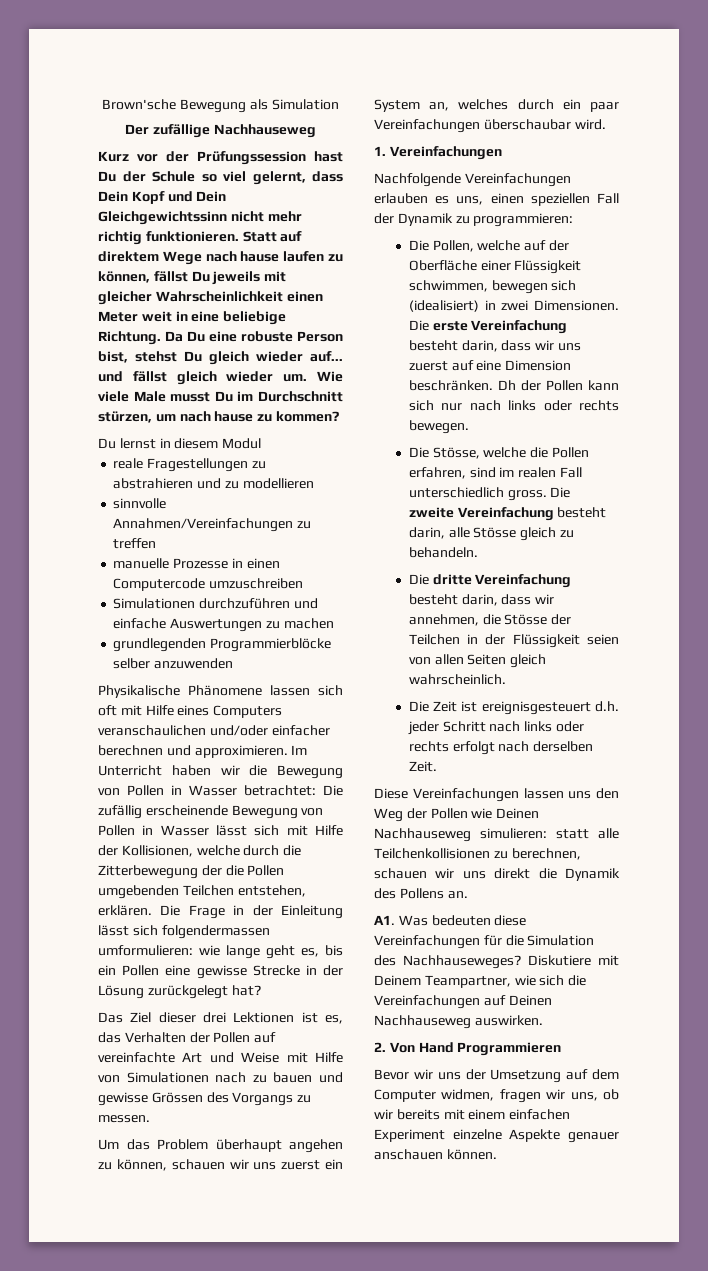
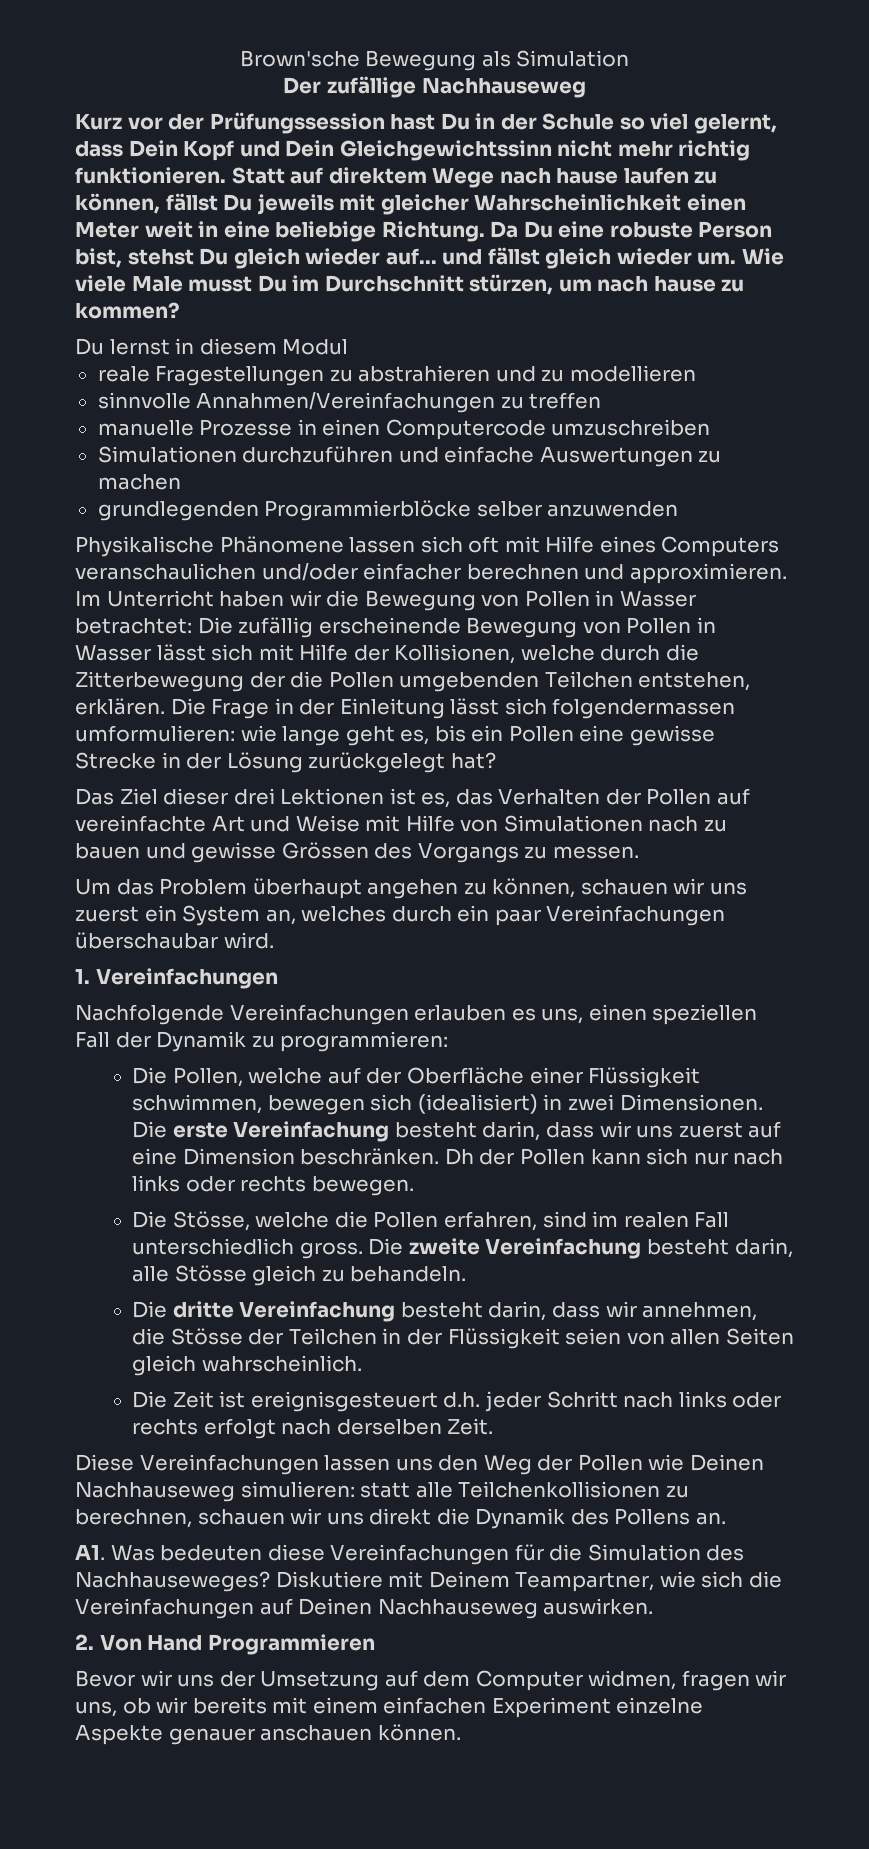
- Kurz vor der Prüfungssession hast Du der Schule so viel gelernt, dass Dein Kopf und Dein Gleichgewichtssinn nicht mehr richtig funktionieren.
+ Kurz vor der Prüfungssession hast Du in der Schule so viel gelernt, dass Dein Kopf und Dein Gleichgewichtssinn nicht mehr richtig funktionieren.

